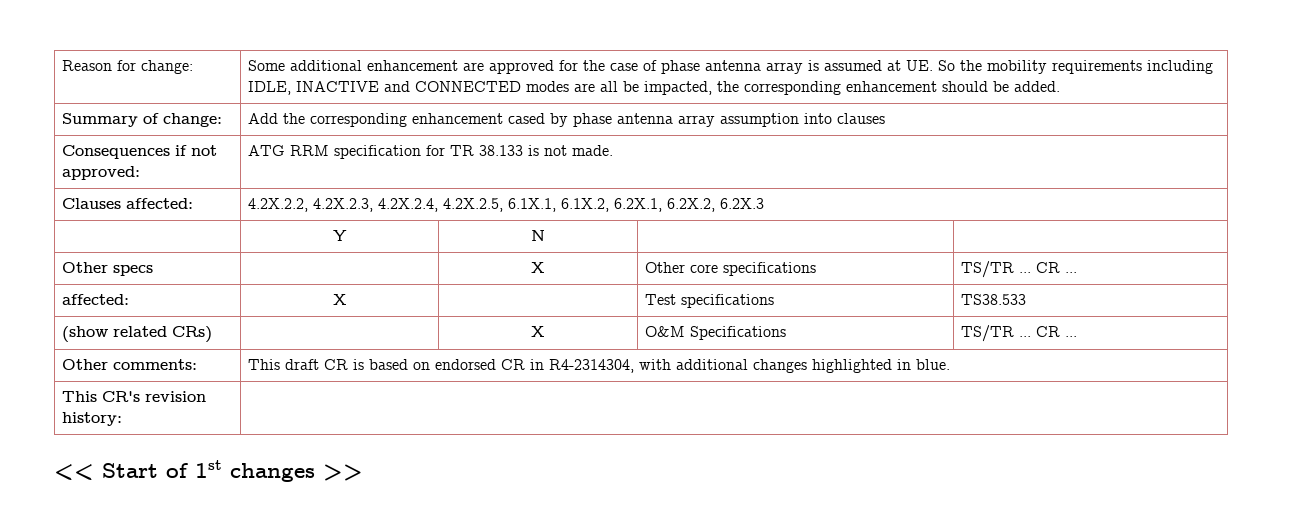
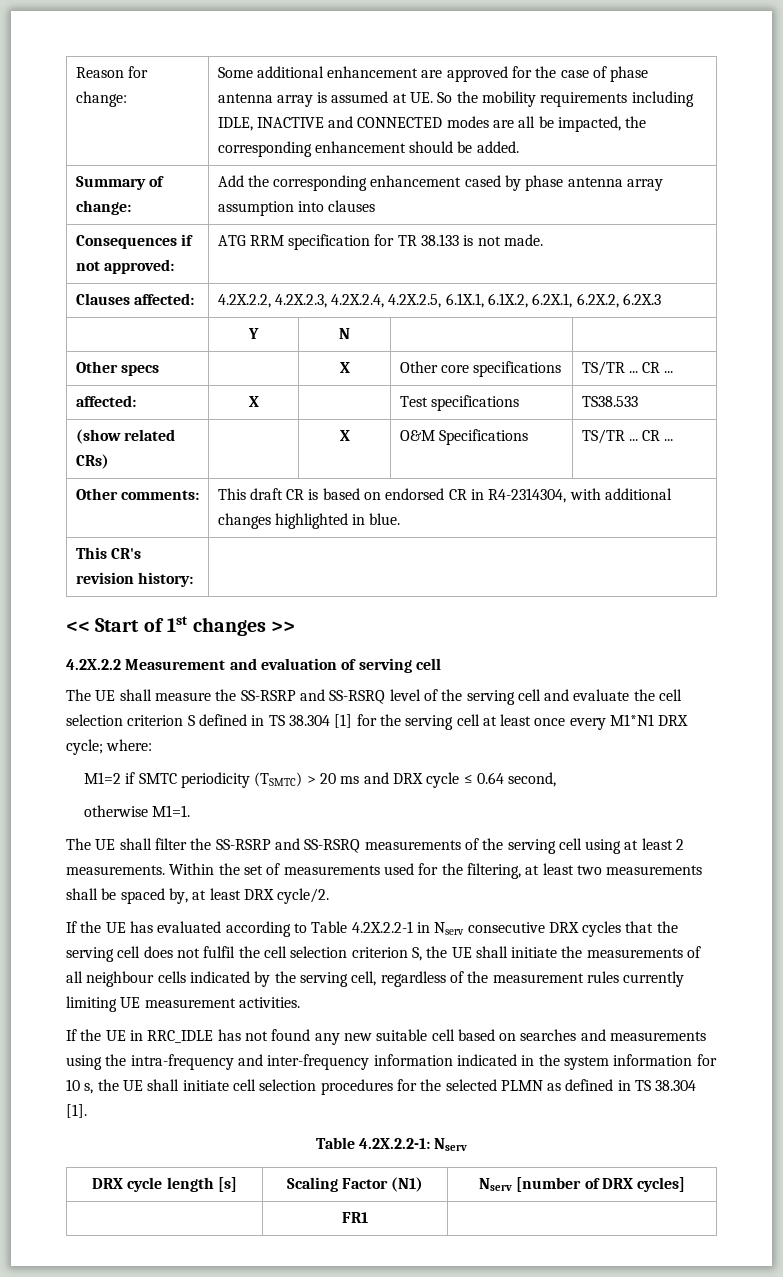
+ 4.2X.2.2 Measurement and evaluation of serving cell
+ The UE shall measure the SS-RSRP and SS-RSRQ level of the serving cell and evaluate the cell selection criterion S defined in TS 38.304 [1] for the serving cell at least once every M1*N1 DRX cycle; where:
+ M1=2 if SMTC periodicity (TSMTC) > 20 ms and DRX cycle ≤ 0.64 second,
+ otherwise M1=1.
+ The UE shall filter the SS-RSRP and SS-RSRQ measurements of the serving cell using at least 2 measurements. Within the set of measurements used for the filtering, at least two measurements shall be spaced by, at least DRX cycle/2.
+ If the UE has evaluated according to Table 4.2X.2.2-1 in Nserv consecutive DRX cycles that the serving cell does not fulfil the cell selection criterion S, the UE shall initiate the measurements of all neighbour cells indicated by the serving cell, regardless of the measurement rules currently limiting UE measurement activities.
+ If the UE in RRC_IDLE has not found any new suitable cell based on searches and measurements using the intra-frequency and inter-frequency information indicated in the system information for 10 s, the UE shall initiate cell selection procedures for the selected PLMN as defined in TS 38.304 [1].
+ Table 4.2X.2.2-1: Nserv
+ DRX cycle length [s] | Scaling Factor (N1) | Nserv [number of DRX cycles]
+ | FR1 |

